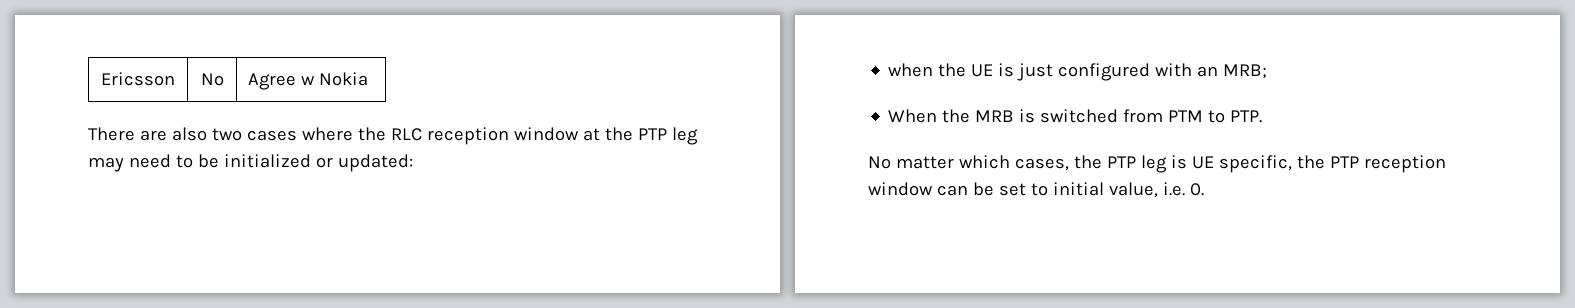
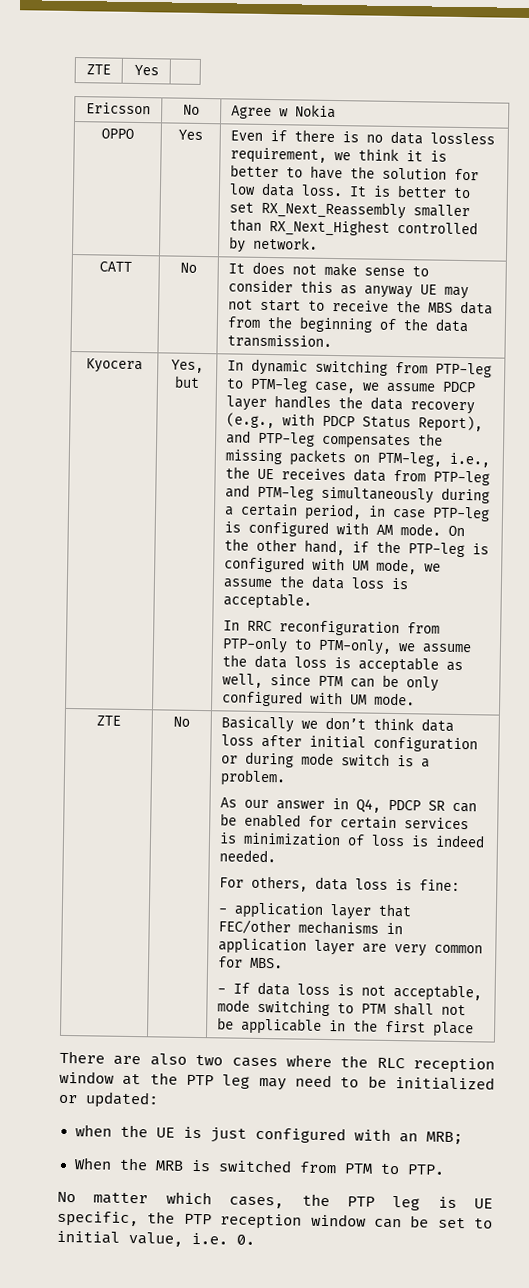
+ ZTE | Yes |
+ OPPO | Yes | Even if there is no data lossless requirement, we think it is better to have the solution for low data loss. It is better to set RX_Next_Reassembly smaller than RX_Next_Highest controlled by network.
+ CATT | No | It does not make sense to consider this as anyway UE may not start to receive the MBS data from the beginning of the data transmission.
+ Kyocera | Yes, but | In dynamic switching from PTP-leg to PTM-leg case, we assume PDCP layer handles the data recovery (e.g., with PDCP Status Report), and PTP-leg compensates the missing packets on PTM-leg, i.e., the UE receives data from PTP-leg and PTM-leg simultaneously during a certain period, in case PTP-leg is configured with AM mode. On the other hand, if the PTP-leg is configured with UM mode, we assume the data loss is acceptable.
+ In RRC reconfiguration from PTP-only to PTM-only, we assume the data loss is acceptable as well, since PTM can be only configured with UM mode.
+ ZTE | No | Basically we don’t think data loss after initial configuration or during mode switch is a problem.
+ As our answer in Q4, PDCP SR can be enabled for certain services is minimization of loss is indeed needed.
+ For others, data loss is fine:
+ - application layer that FEC/other mechanisms in application layer are very common for MBS.
+ - If data loss is not acceptable, mode switching to PTM shall not be applicable in the first place

